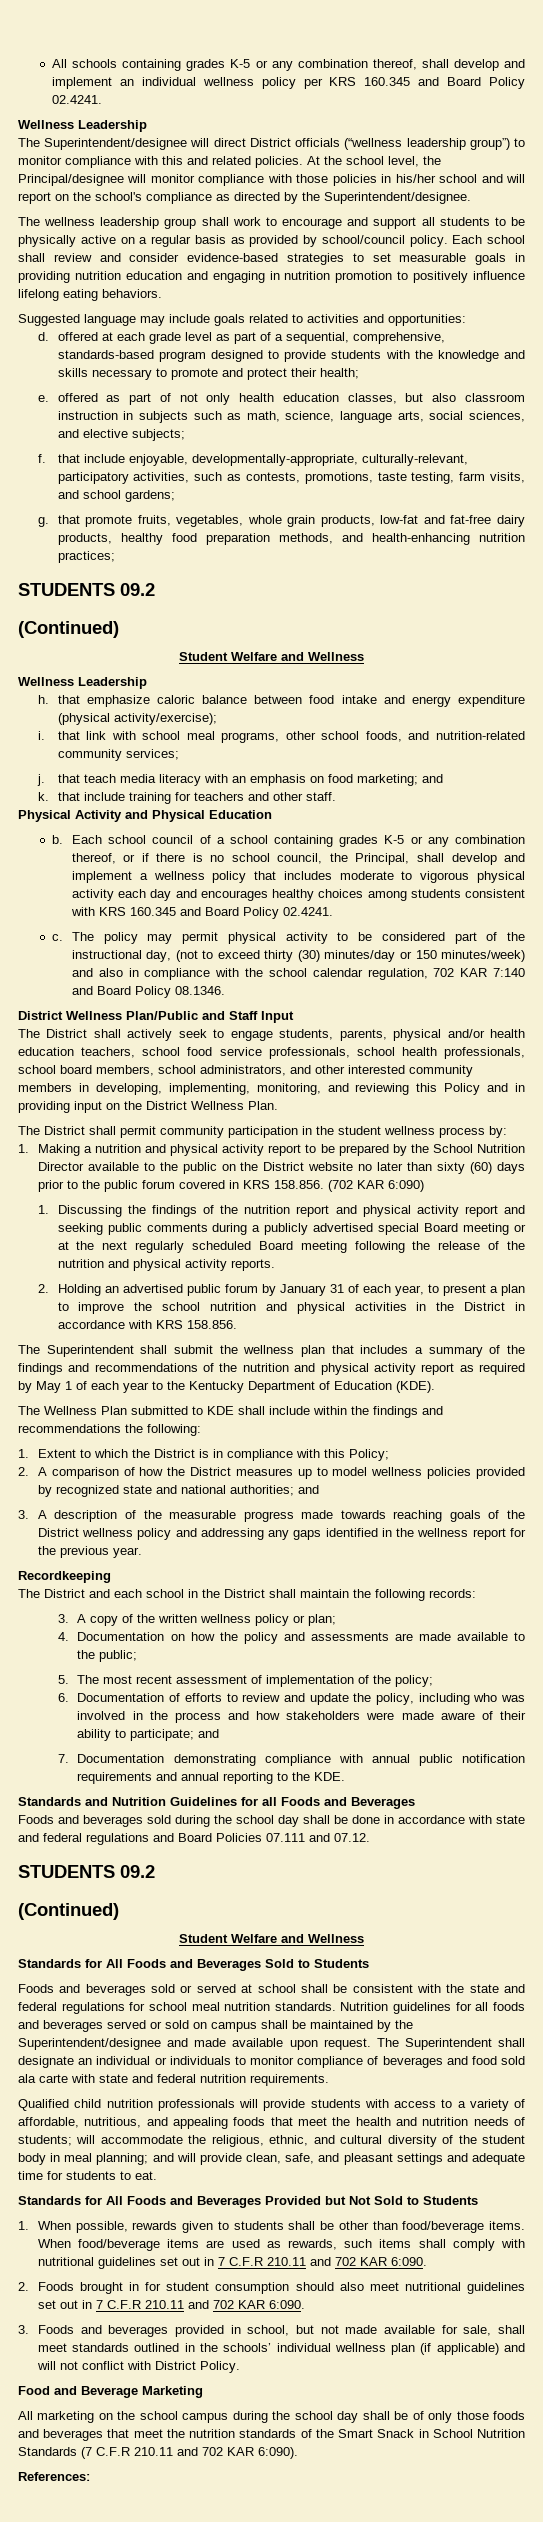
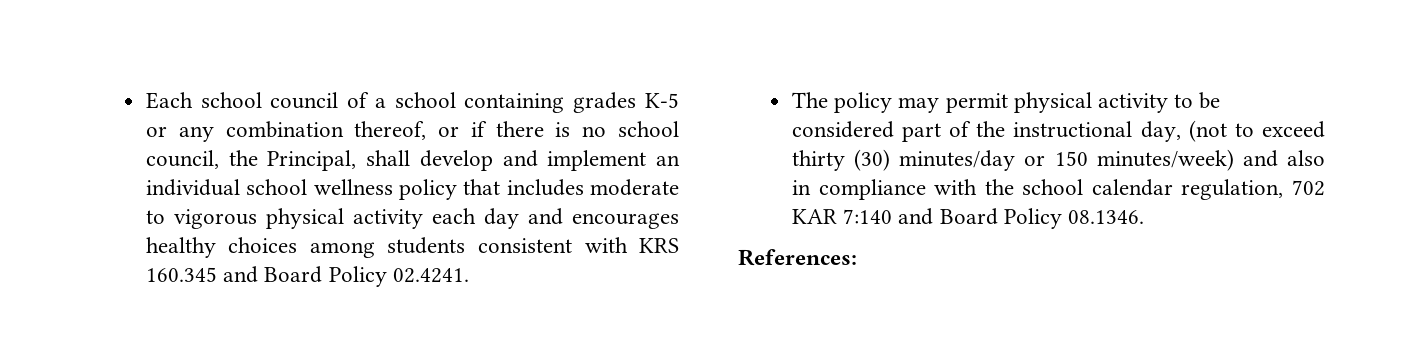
- All schools containing grades K-5 or any combination thereof, shall develop and implement an individual wellness policy per KRS 160.345 and Board Policy 02.4241.
- Wellness Leadership
- The Superintendent/designee will direct District officials (“wellness leadership group”) to monitor compliance with this and related policies. At the school level, the Principal/designee will monitor compliance with those policies in his/her school and will report on the school's compliance as directed by the Superintendent/designee.
- The wellness leadership group shall work to encourage and support all students to be physically active on a regular basis as provided by school/council policy. Each school shall review and consider evidence-based strategies to set measurable goals in providing nutrition education and engaging in nutrition promotion to positively influence lifelong eating behaviors.
- Suggested language may include goals related to activities and opportunities:
- d. offered at each grade level as part of a sequential, comprehensive, standards-based program designed to provide students with the knowledge and skills necessary to promote and protect their health;
- e. offered as part of not only health education classes, but also classroom instruction in subjects such as math, science, language arts, social sciences, and elective subjects;
- f. that include enjoyable, developmentally-appropriate, culturally-relevant, participatory activities, such as contests, promotions, taste testing, farm visits, and school gardens;
- g. that promote fruits, vegetables, whole grain products, low-fat and fat-free dairy products, healthy food preparation methods, and health-enhancing nutrition practices;
- STUDENTS 09.2
- (Continued)
- Student Welfare and Wellness
- Wellness Leadership
- h. that emphasize caloric balance between food intake and energy expenditure (physical activity/exercise);
- i. that link with school meal programs, other school foods, and nutrition-related community services;
- j. that teach media literacy with an emphasis on food marketing; and
- k. that include training for teachers and other staff.
- Physical Activity and Physical Education
- b. Each school council of a school containing grades K-5 or any combination thereof, or if there is no school council, the Principal, shall develop and implement a wellness policy that includes moderate to vigorous physical activity each day and encourages healthy choices among students consistent with KRS 160.345 and Board Policy 02.4241.
+ Each school council of a school containing grades K-5 or any combination thereof, or if there is no school council, the Principal, shall develop and implement an individual school wellness policy that includes moderate to vigorous physical activity each day and encourages healthy choices among students consistent with KRS 160.345 and Board Policy 02.4241.
- c.
- District Wellness Plan/Public and Staff Input
- The District shall actively seek to engage students, parents, physical and/or health education teachers, school food service professionals, school health professionals, school board members, school administrators, and other interested community members in developing, implementing, monitoring, and reviewing this Policy and in providing input on the District Wellness Plan.
- The District shall permit community participation in the student wellness process by:
- 1. Making a nutrition and physical activity report to be prepared by the School Nutrition Director available to the public on the District website no later than sixty (60) days prior to the public forum covered in KRS 158.856. (702 KAR 6:090)
- 1. Discussing the findings of the nutrition report and physical activity report and seeking public comments during a publicly advertised special Board meeting or at the next regularly scheduled Board meeting following the release of the nutrition and physical activity reports.
- 2. Holding an advertised public forum by January 31 of each year, to present a plan to improve the school nutrition and physical activities in the District in accordance with KRS 158.856.
- The Superintendent shall submit the wellness plan that includes a summary of the findings and recommendations of the nutrition and physical activity report as required by May 1 of each year to the Kentucky Department of Education (KDE).
- The Wellness Plan submitted to KDE shall include within the findings and recommendations the following:
- 1. Extent to which the District is in compliance with this Policy;
- 2. A comparison of how the District measures up to model wellness policies provided by recognized state and national authorities; and
- 3. A description of the measurable progress made towards reaching goals of the District wellness policy and addressing any gaps identified in the wellness report for the previous year.
- Recordkeeping
- The District and each school in the District shall maintain the following records:
- 3. A copy of the written wellness policy or plan;
- 4. Documentation on how the policy and assessments are made available to the public;
- 5. The most recent assessment of implementation of the policy;
- 6. Documentation of efforts to review and update the policy, including who was involved in the process and how stakeholders were made aware of their ability to participate; and
- 7. Documentation demonstrating compliance with annual public notification requirements and annual reporting to the KDE.
- Standards and Nutrition Guidelines for all Foods and Beverages
- Foods and beverages sold during the school day shall be done in accordance with state and federal regulations and Board Policies 07.111 and 07.12.
- STUDENTS 09.2
- (Continued)
- Student Welfare and Wellness
- Standards for All Foods and Beverages Sold to Students
- Foods and beverages sold or served at school shall be consistent with the state and federal regulations for school meal nutrition standards. Nutrition guidelines for all foods and beverages served or sold on campus shall be maintained by the Superintendent/designee and made available upon request. The Superintendent shall designate an individual or individuals to monitor compliance of beverages and food sold ala carte with state and federal nutrition requirements.
- Qualified child nutrition professionals will provide students with access to a variety of affordable, nutritious, and appealing foods that meet the health and nutrition needs of students; will accommodate the religious, ethnic, and cultural diversity of the student body in meal planning; and will provide clean, safe, and pleasant settings and adequate time for students to eat.
- Standards for All Foods and Beverages Provided but Not Sold to Students
- 1. When possible, rewards given to students shall be other than food/beverage items. When food/beverage items are used as rewards, such items shall comply with nutritional guidelines set out in 7 C.F.R 210.11 and 702 KAR 6:090.
- 2. Foods brought in for student consumption should also meet nutritional guidelines set out in 7 C.F.R 210.11 and 702 KAR 6:090.
- 3. Foods and beverages provided in school, but not made available for sale, shall meet standards outlined in the schools’ individual wellness plan (if applicable) and will not conflict with District Policy.
- Food and Beverage Marketing
- All marketing on the school campus during the school day shall be of only those foods and beverages that meet the nutrition standards of the Smart Snack in School Nutrition Standards (7 C.F.R 210.11 and 702 KAR 6:090).

